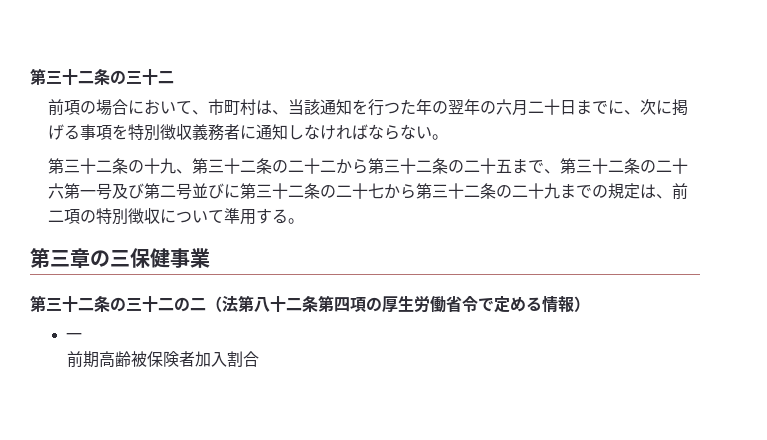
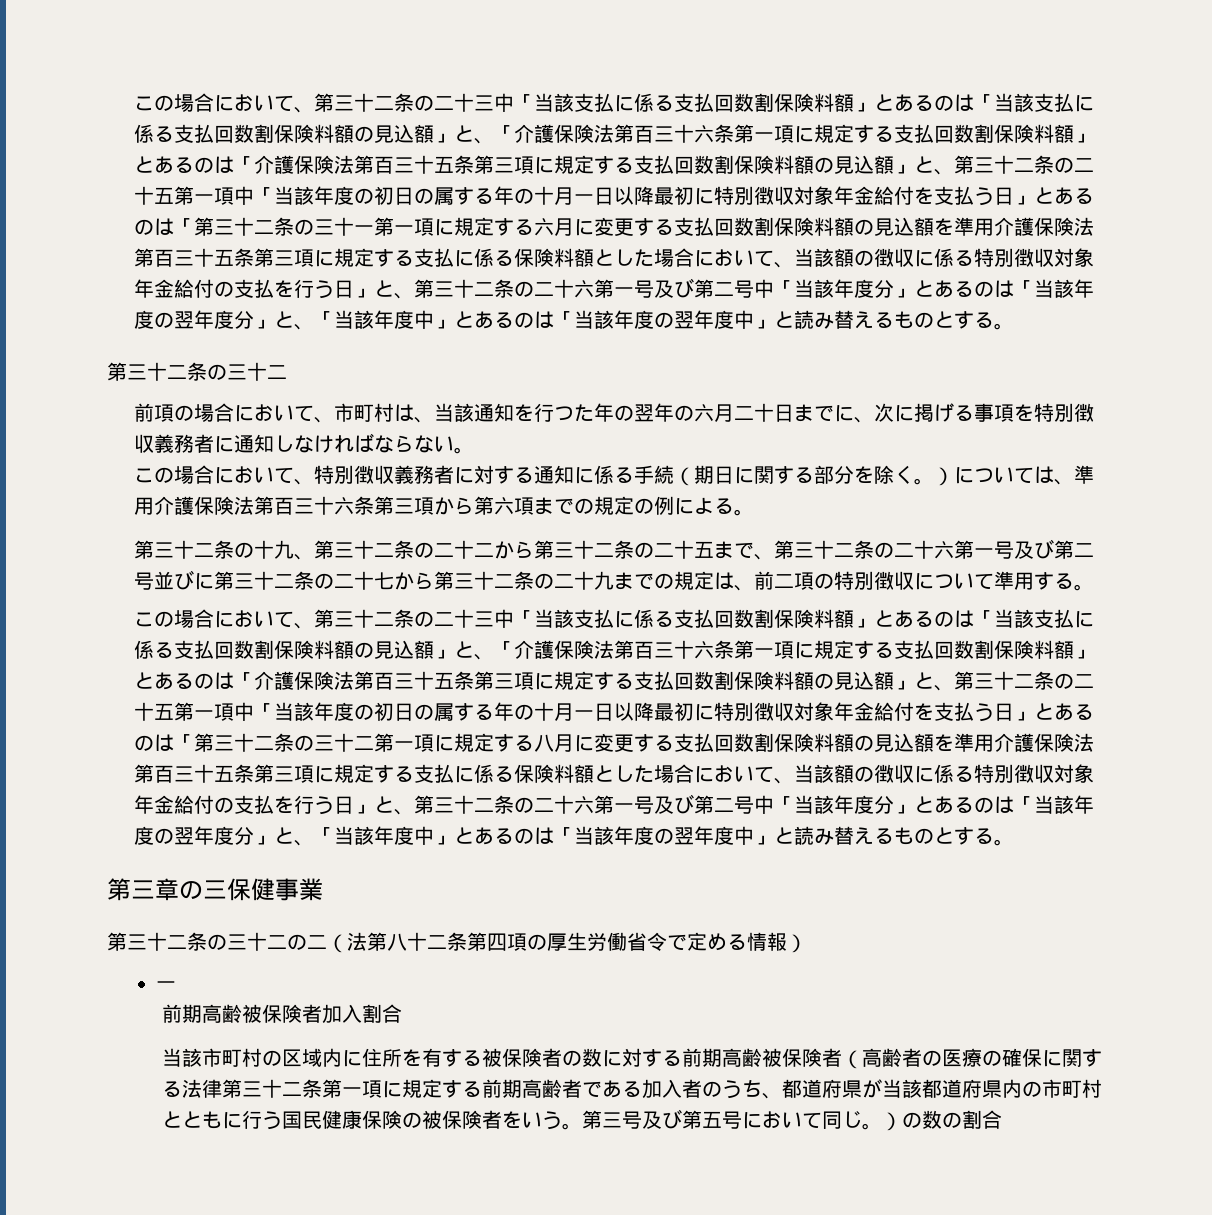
+ この場合において、第三十二条の二十三中「当該支払に係る支払回数割保険料額」とあるのは「当該支払に係る支払回数割保険料額の見込額」と、「介護保険法第百三十六条第一項に規定する支払回数割保険料額」とあるのは「介護保険法第百三十五条第三項に規定する支払回数割保険料額の見込額」と、第三十二条の二十五第一項中「当該年度の初日の属する年の十月一日以降最初に特別徴収対象年金給付を支払う日」とあるのは「第三十二条の三十一第一項に規定する六月に変更する支払回数割保険料額の見込額を準用介護保険法第百三十五条第三項に規定する支払に係る保険料額とした場合において、当該額の徴収に係る特別徴収対象年金給付の支払を行う日」と、第三十二条の二十六第一号及び第二号中「当該年度分」とあるのは「当該年度の翌年度分」と、「当該年度中」とあるのは「当該年度の翌年度中」と読み替えるものとする。
+ この場合において、特別徴収義務者に対する通知に係る手続（期日に関する部分を除く。）については、準用介護保険法第百三十六条第三項から第六項までの規定の例による。
+ この場合において、第三十二条の二十三中「当該支払に係る支払回数割保険料額」とあるのは「当該支払に係る支払回数割保険料額の見込額」と、「介護保険法第百三十六条第一項に規定する支払回数割保険料額」とあるのは「介護保険法第百三十五条第三項に規定する支払回数割保険料額の見込額」と、第三十二条の二十五第一項中「当該年度の初日の属する年の十月一日以降最初に特別徴収対象年金給付を支払う日」とあるのは「第三十二条の三十二第一項に規定する八月に変更する支払回数割保険料額の見込額を準用介護保険法第百三十五条第三項に規定する支払に係る保険料額とした場合において、当該額の徴収に係る特別徴収対象年金給付の支払を行う日」と、第三十二条の二十六第一号及び第二号中「当該年度分」とあるのは「当該年度の翌年度分」と、「当該年度中」とあるのは「当該年度の翌年度中」と読み替えるものとする。
+ 当該市町村の区域内に住所を有する被保険者の数に対する前期高齢被保険者（高齢者の医療の確保に関する法律第三十二条第一項に規定する前期高齢者である加入者のうち、都道府県が当該都道府県内の市町村とともに行う国民健康保険の被保険者をいう。第三号及び第五号において同じ。）の数の割合

